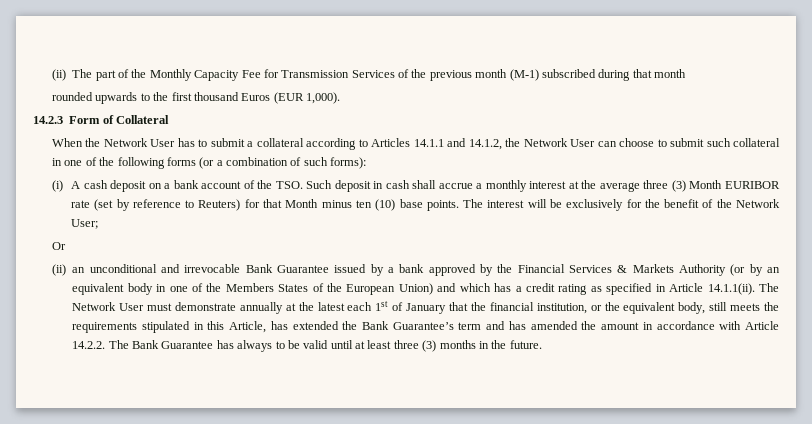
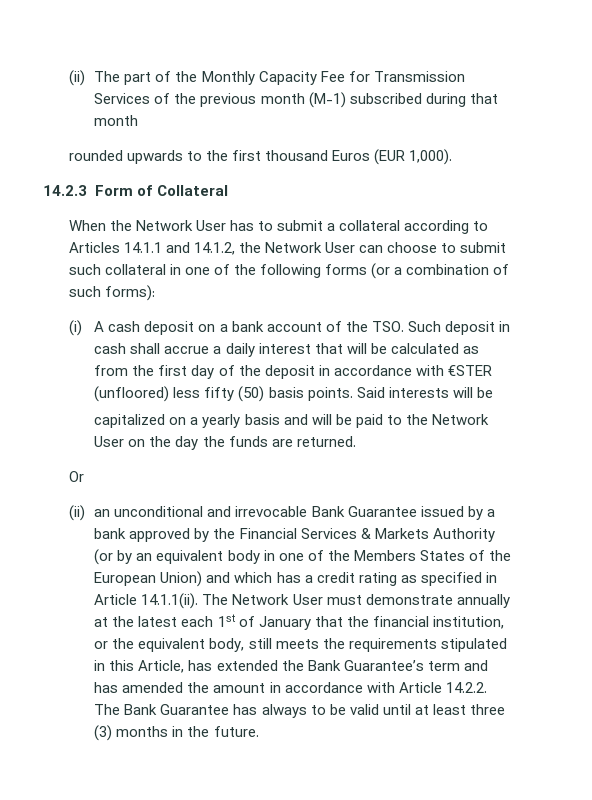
- (i) A cash deposit on a bank account of the TSO. Such deposit in cash shall accrue a monthly interest at the average three (3) Month EURIBOR rate (set by reference to Reuters) for that Month minus ten (10) base points. The interest will be exclusively for the benefit of the Network User;
+ (i) A cash deposit on a bank account of the TSO. Such deposit in cash shall accrue a daily interest that will be calculated as from the first day of the deposit in accordance with €STER (unfloored) less fifty (50) basis points. Said interests will be
+ capitalized on a yearly basis and will be paid to the Network User on the day the funds are returned.

